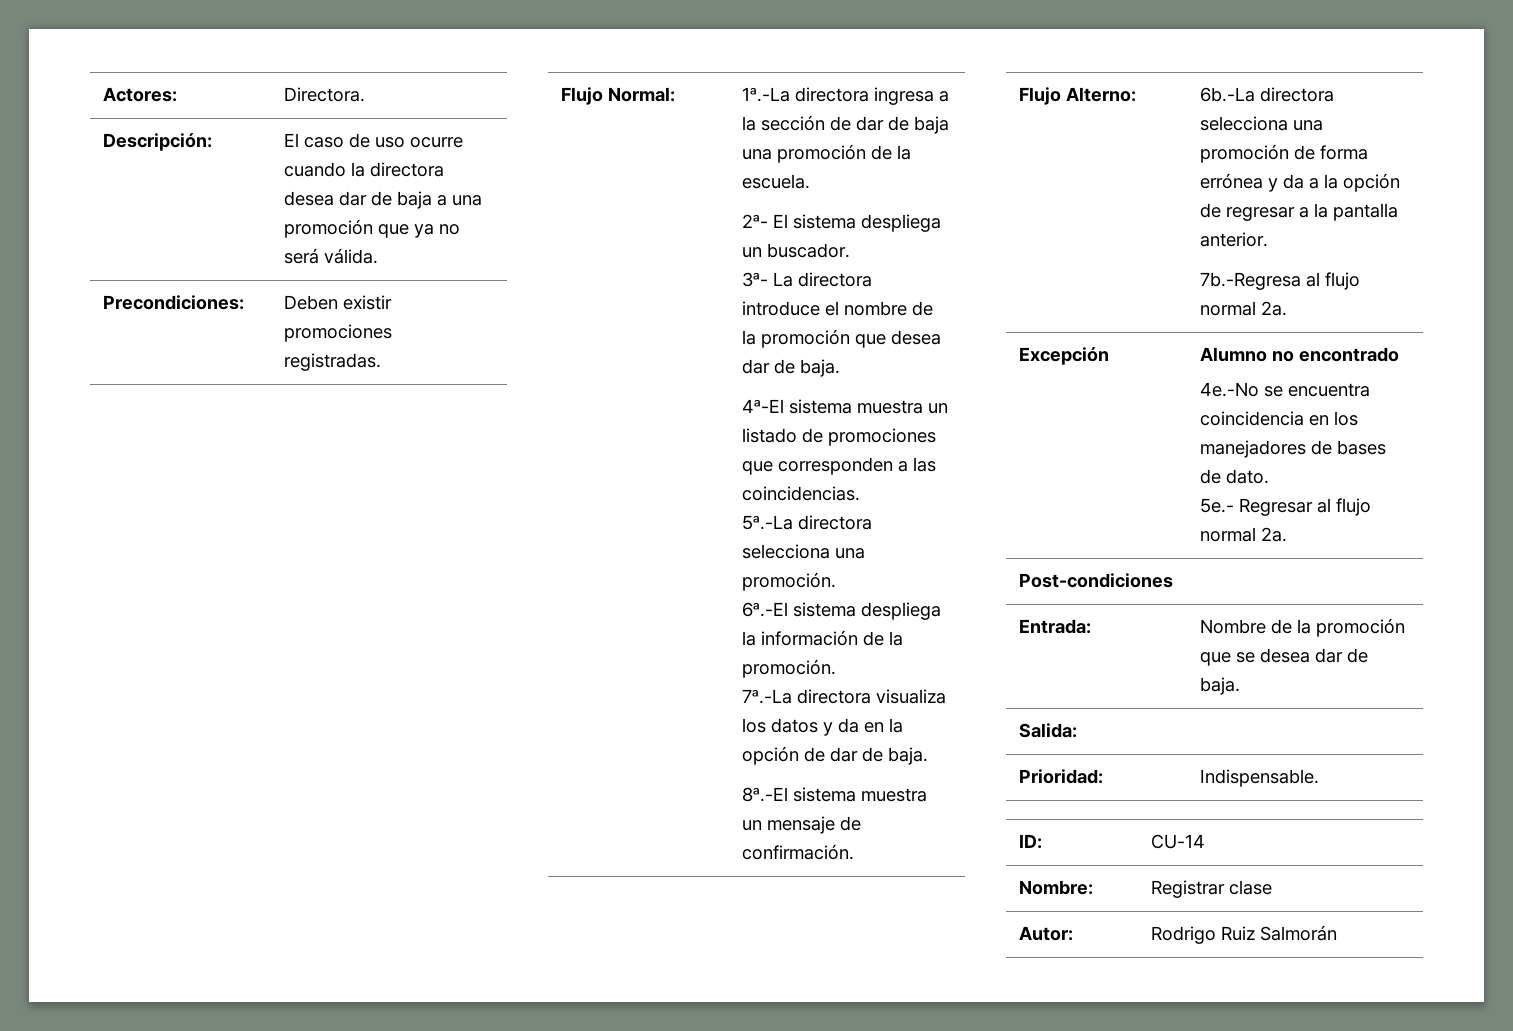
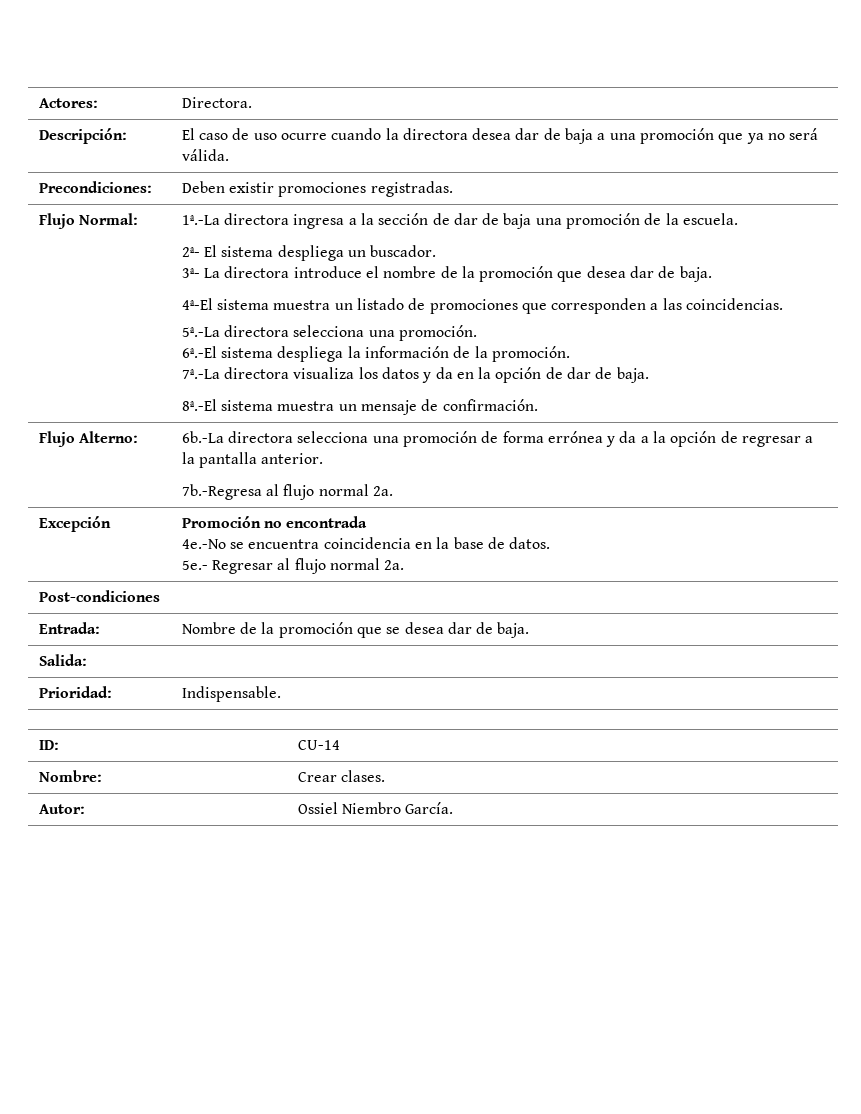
- Excepción | Alumno no encontrado
- 4e.-No se encuentra coincidencia en los manejadores de bases de dato.
+ Excepción | Promoción no encontrada
+ 4e.-No se encuentra coincidencia en la base de datos.
- Nombre: | Registrar clase
+ Nombre: | Crear clases.
- Autor: | Rodrigo Ruiz Salmorán
+ Autor: | Ossiel Niembro García.

